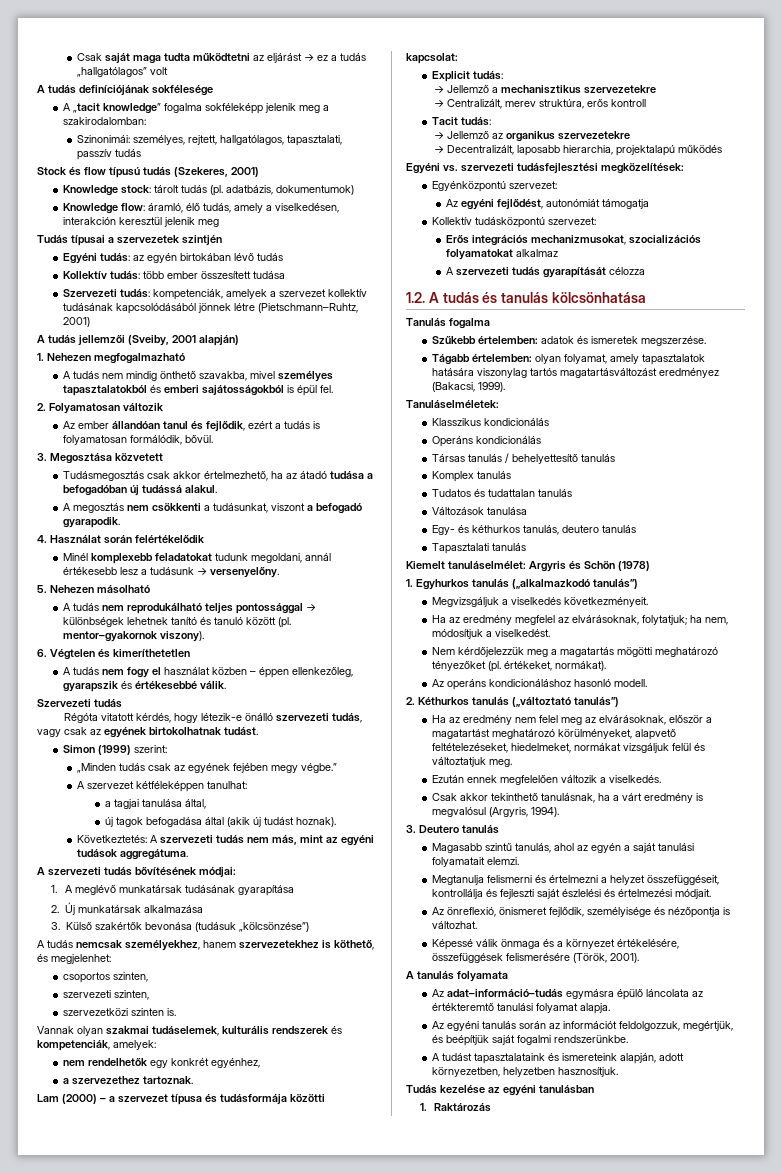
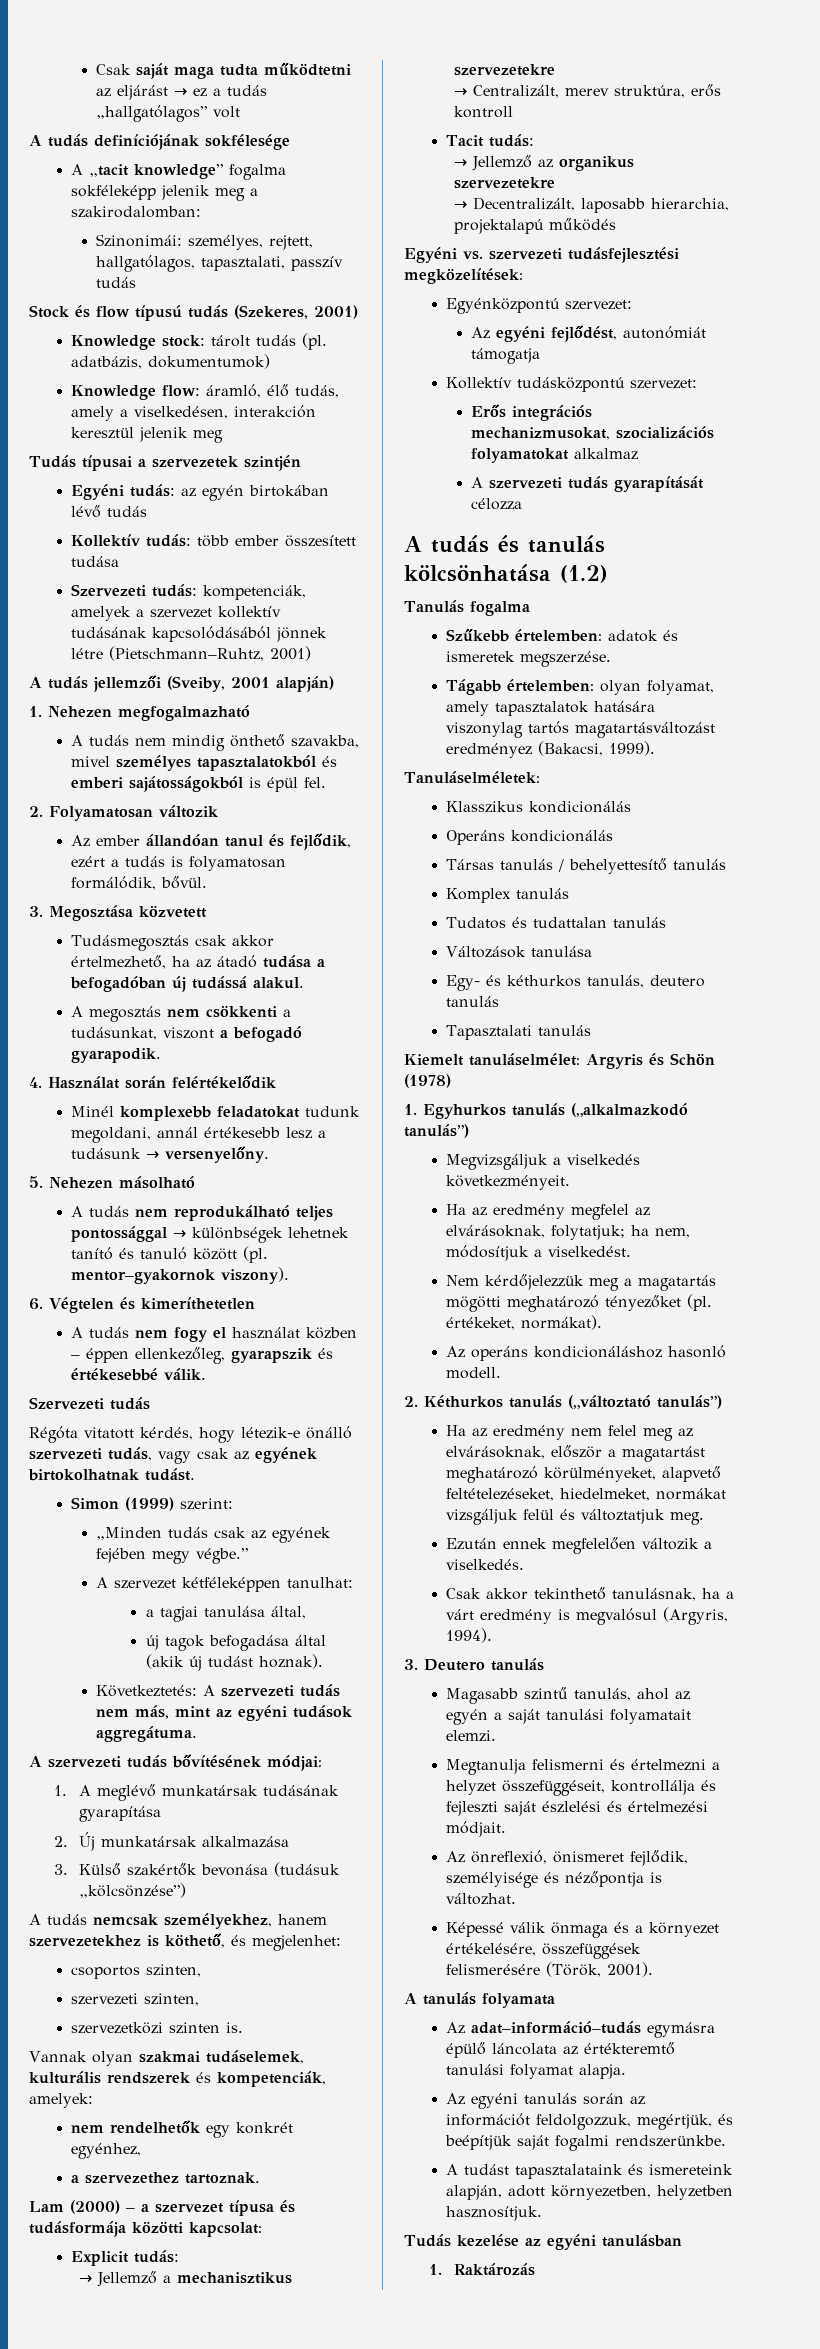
- 1.2. A tudás és tanulás kölcsönhatása
+ A tudás és tanulás kölcsönhatása (1.2)

